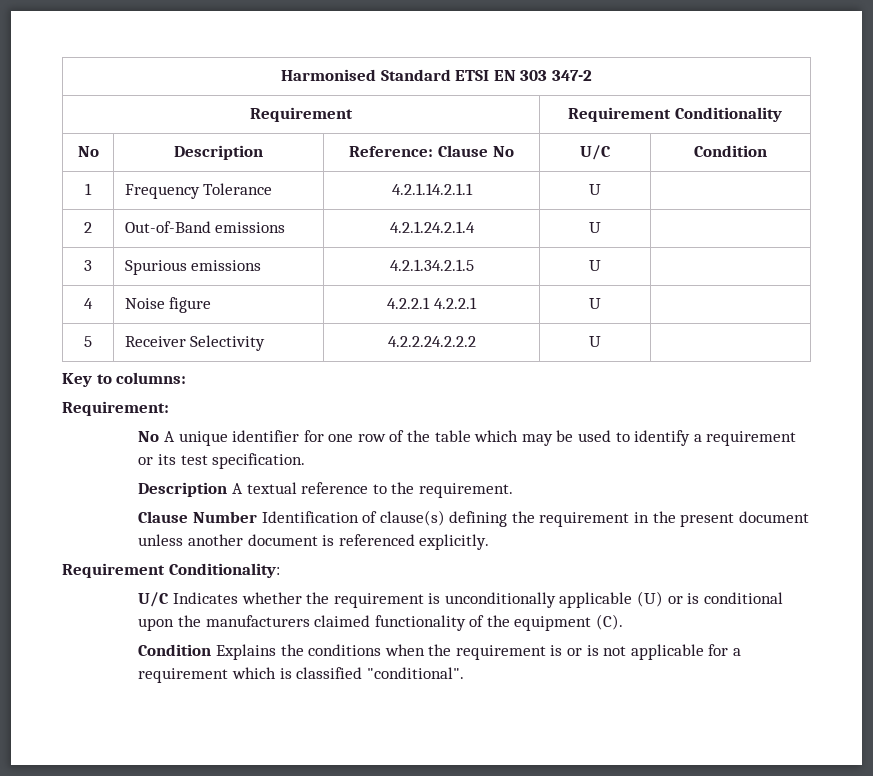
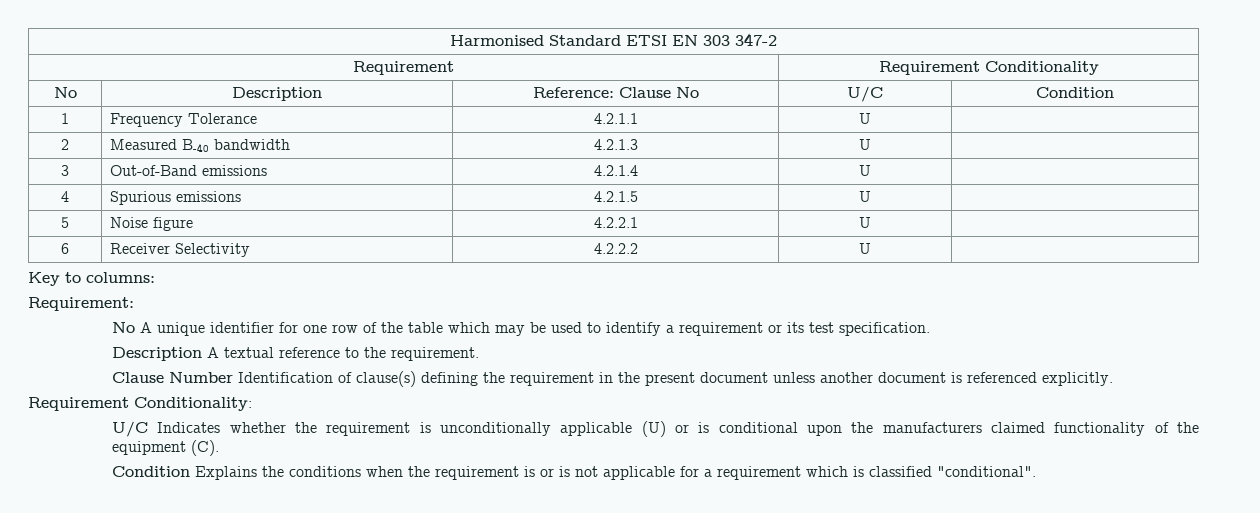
- 1 | Frequency Tolerance | 4.2.1.14.2.1.1 | U |
+ 1 | Frequency Tolerance | 4.2.1.1 | U |
- 2 | Out-of-Band emissions | 4.2.1.24.2.1.4 | U |
+ 2 | Measured B-40 bandwidth | 4.2.1.3 | U |
- 3 | Spurious emissions | 4.2.1.34.2.1.5 | U |
+ 3 | Out-of-Band emissions | 4.2.1.4 | U |
- 4 | Noise figure | 4.2.2.1 4.2.2.1 | U |
- 5 | Receiver Selectivity | 4.2.2.24.2.2.2 | U |
+ 4 | Spurious emissions | 4.2.1.5 | U |
+ 5 | Noise figure | 4.2.2.1 | U |
+ 6 | Receiver Selectivity | 4.2.2.2 | U |

